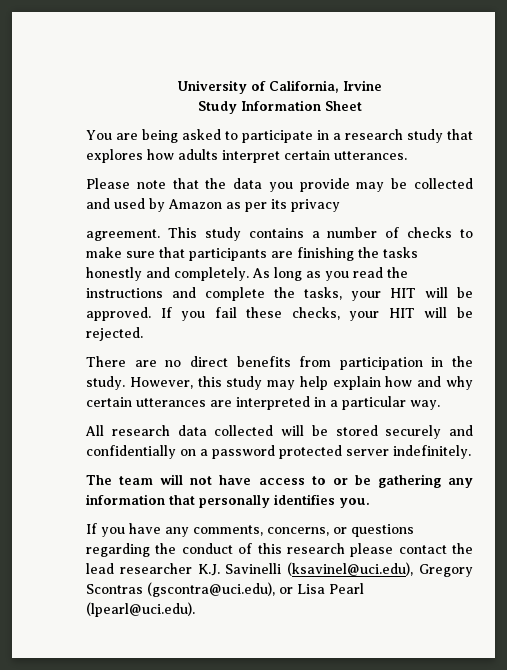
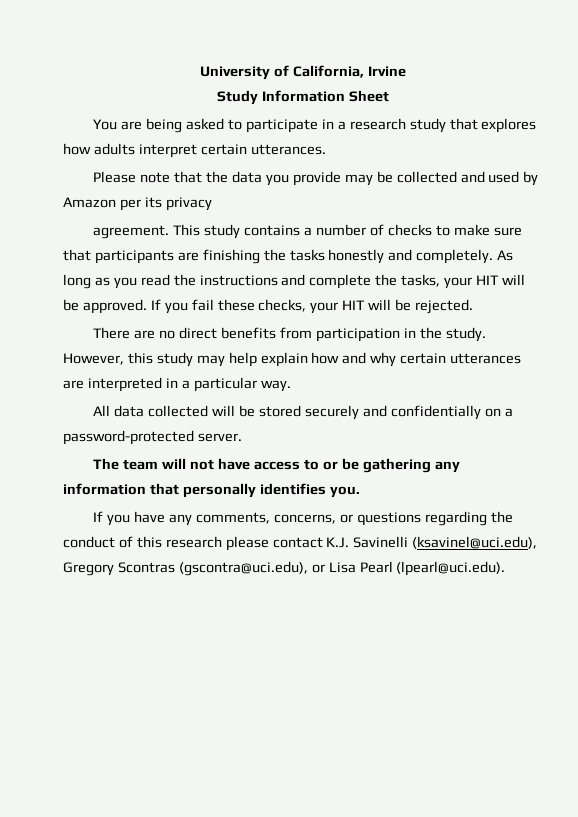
- Please note that the data you provide may be collected and used by Amazon as per its privacy
+ Please note that the data you provide may be collected and used by Amazon per its privacy
- All research data collected will be stored securely and confidentially on a password protected server indefinitely.
+ All data collected will be stored securely and confidentially on a password-protected server.
- If you have any comments, concerns, or questions regarding the conduct of this research please contact the lead researcher K.J. Savinelli (ksavinel@uci.edu), Gregory Scontras (gscontra@uci.edu), or Lisa Pearl (lpearl@uci.edu).
+ If you have any comments, concerns, or questions regarding the conduct of this research please contact K.J. Savinelli (ksavinel@uci.edu), Gregory Scontras (gscontra@uci.edu), or Lisa Pearl (lpearl@uci.edu).

